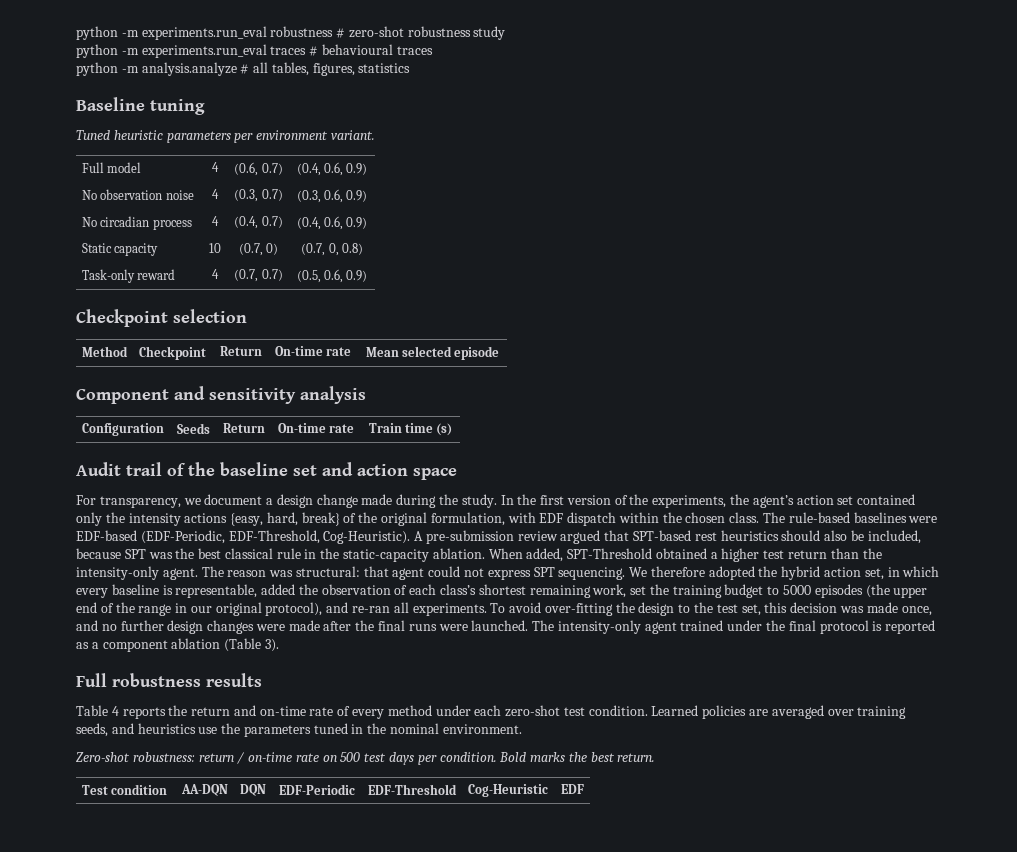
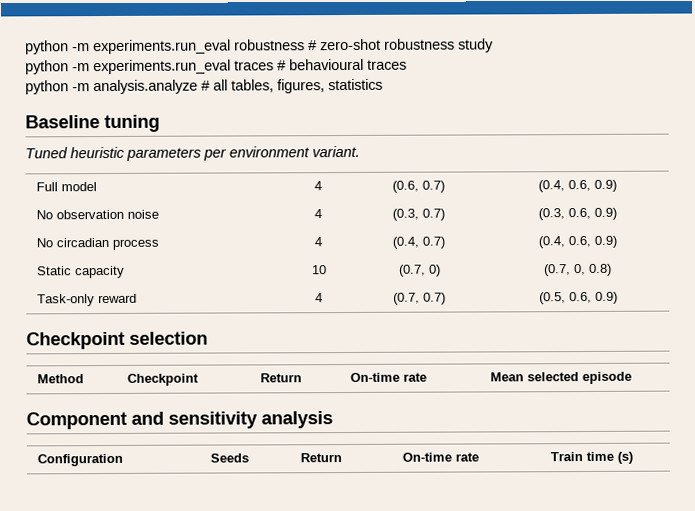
- Audit trail of the baseline set and action space
- For transparency, we document a design change made during the study. In the first version of the experiments, the agent’s action set contained only the intensity actions {easy, hard, break} of the original formulation, with EDF dispatch within the chosen class. The rule-based baselines were EDF-based (EDF-Periodic, EDF-Threshold, Cog-Heuristic). A pre-submission review argued that SPT-based rest heuristics should also be included, because SPT was the best classical rule in the static-capacity ablation. When added, SPT-Threshold obtained a higher test return than the intensity-only agent. The reason was structural: that agent could not express SPT sequencing. We therefore adopted the hybrid action set, in which every baseline is representable, added the observation of each class’s shortest remaining work, set the training budget to 5000 episodes (the upper end of the range in our original protocol), and re-ran all experiments. To avoid over-fitting the design to the test set, this decision was made once, and no further design changes were made after the final runs were launched. The intensity-only agent trained under the final protocol is reported as a component ablation (Table 3).
- Full robustness results
- Table 4 reports the return and on-time rate of every method under each zero-shot test condition. Learned policies are averaged over training seeds, and heuristics use the parameters tuned in the nominal environment.
- Zero-shot robustness: return / on-time rate on 500 test days per condition. Bold marks the best return.
- Test condition | AA-DQN | DQN | EDF-Periodic | EDF-Threshold | Cog-Heuristic | EDF

